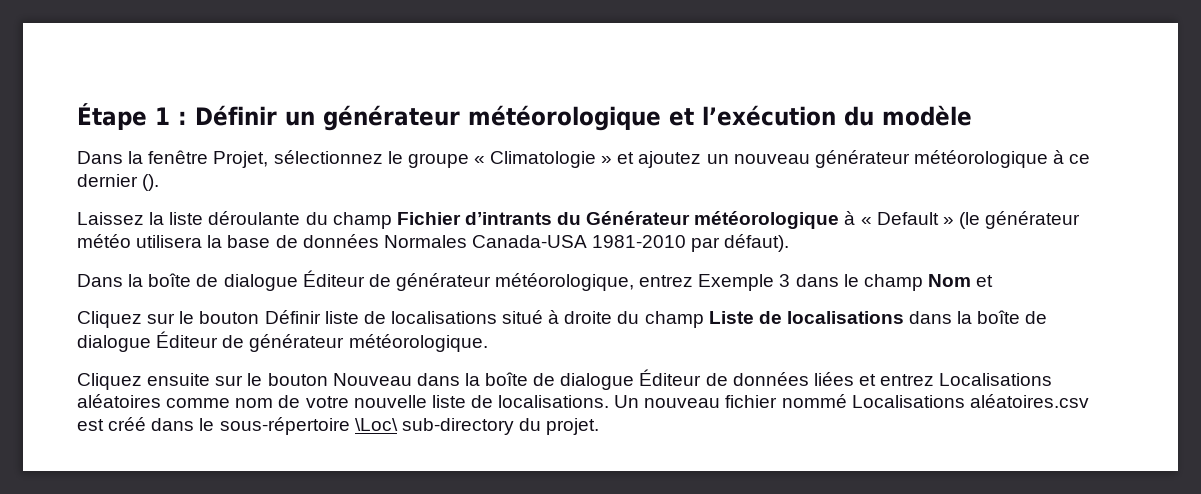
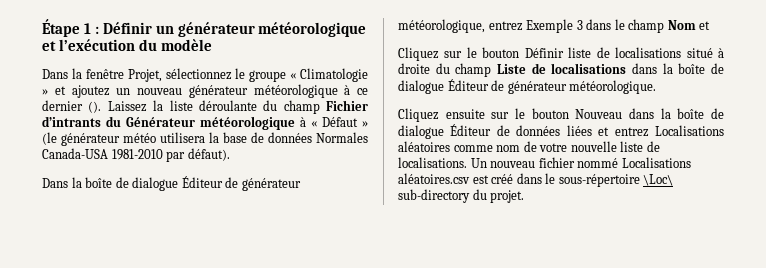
- Dans la fenêtre Projet, sélectionnez le groupe « Climatologie » et ajoutez un nouveau générateur météorologique à ce dernier ().
- Laissez la liste déroulante du champ Fichier d’intrants du Générateur météorologique à « Default » (le générateur météo utilisera la base de données Normales Canada-USA 1981-2010 par défaut).
+ Dans la fenêtre Projet, sélectionnez le groupe « Climatologie » et ajoutez un nouveau générateur météorologique à ce dernier (). Laissez la liste déroulante du champ Fichier d’intrants du Générateur météorologique à « Défaut » (le générateur météo utilisera la base de données Normales Canada-USA 1981-2010 par défaut).

